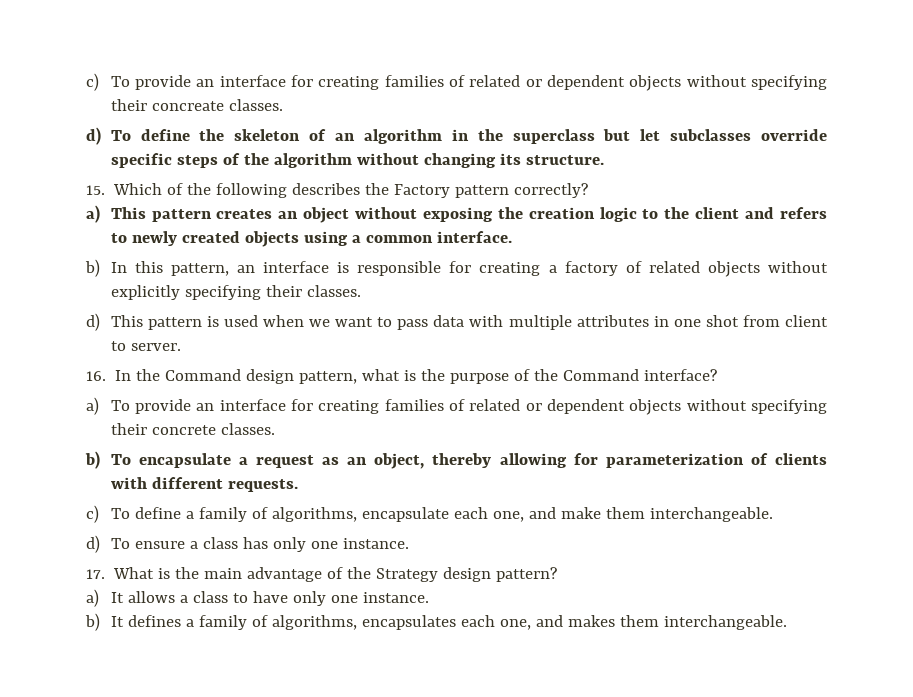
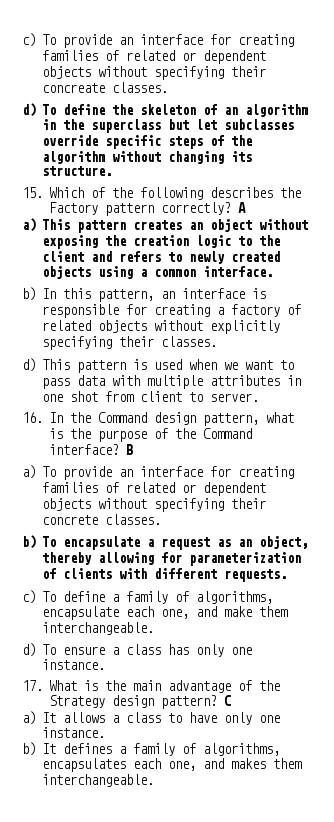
+ A
+ B
+ C

